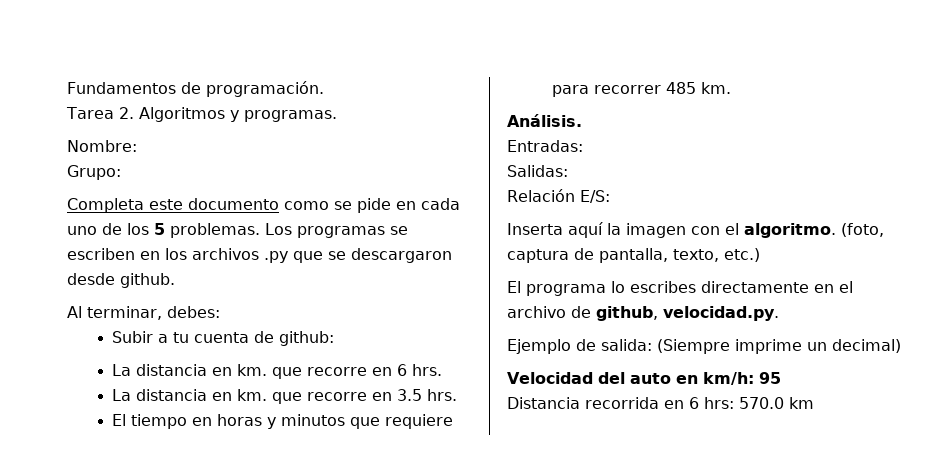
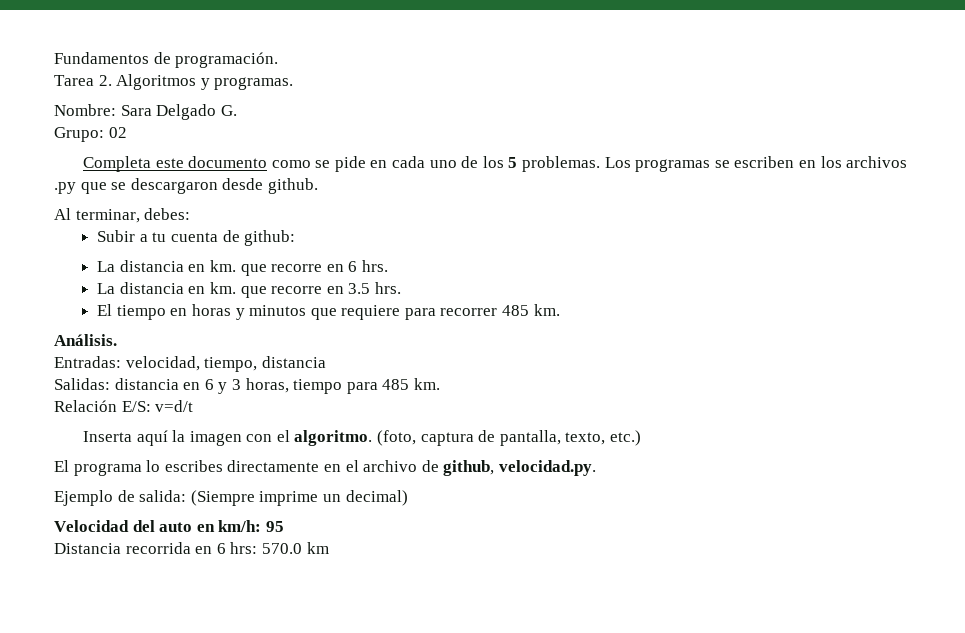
- Nombre:
+ Nombre: Sara Delgado G.
- Grupo:
+ Grupo: 02
- Entradas:
- Salidas:
+ Entradas: velocidad, tiempo, distancia
+ Salidas: distancia en 6 y 3 horas, tiempo para 485 km.
- Relación E/S:
+ Relación E/S: v=d/t

